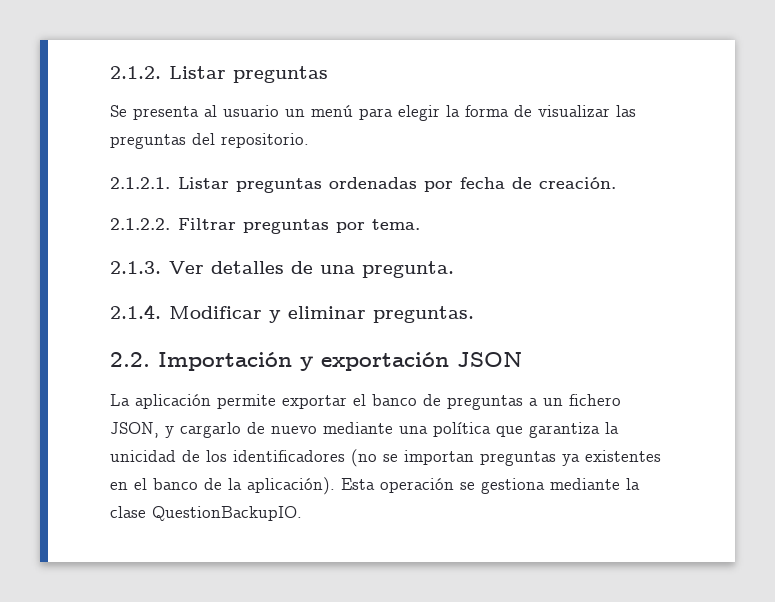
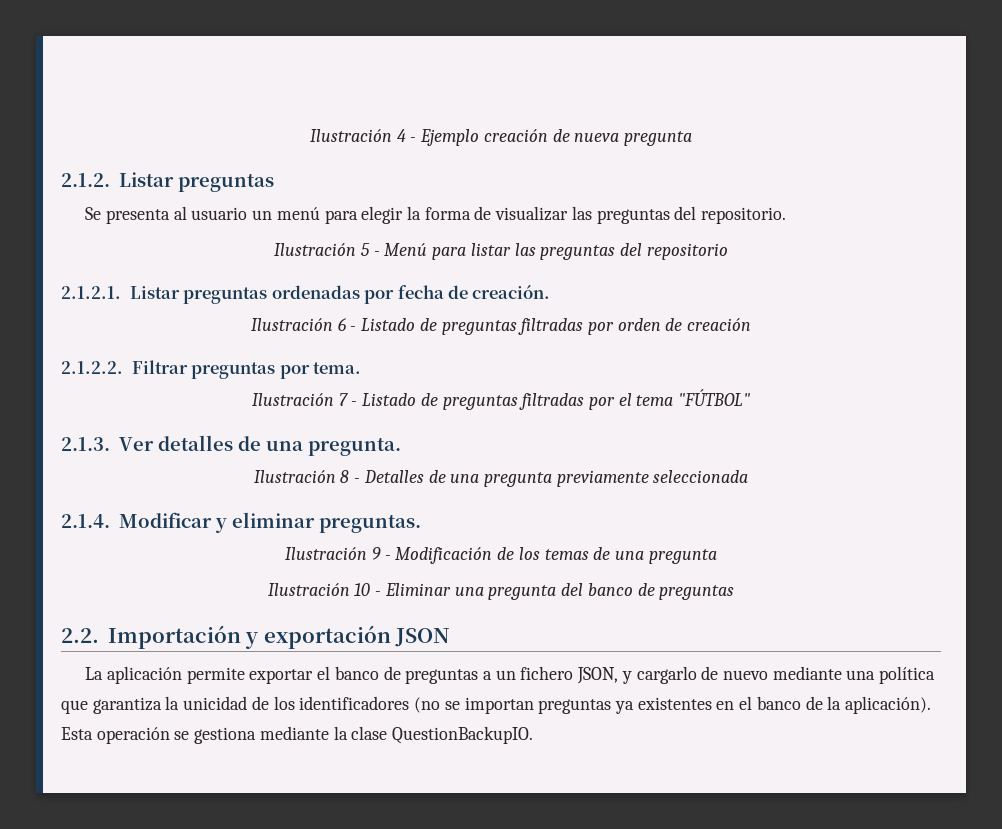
+ Ilustración 4 - Ejemplo creación de nueva pregunta
+ Ilustración 5 - Menú para listar las preguntas del repositorio
+ Ilustración 6 - Listado de preguntas filtradas por orden de creación
+ Ilustración 7 - Listado de preguntas filtradas por el tema "FÚTBOL"
+ Ilustración 8 - Detalles de una pregunta previamente seleccionada
+ Ilustración 9 - Modificación de los temas de una pregunta
+ Ilustración 10 - Eliminar una pregunta del banco de preguntas

